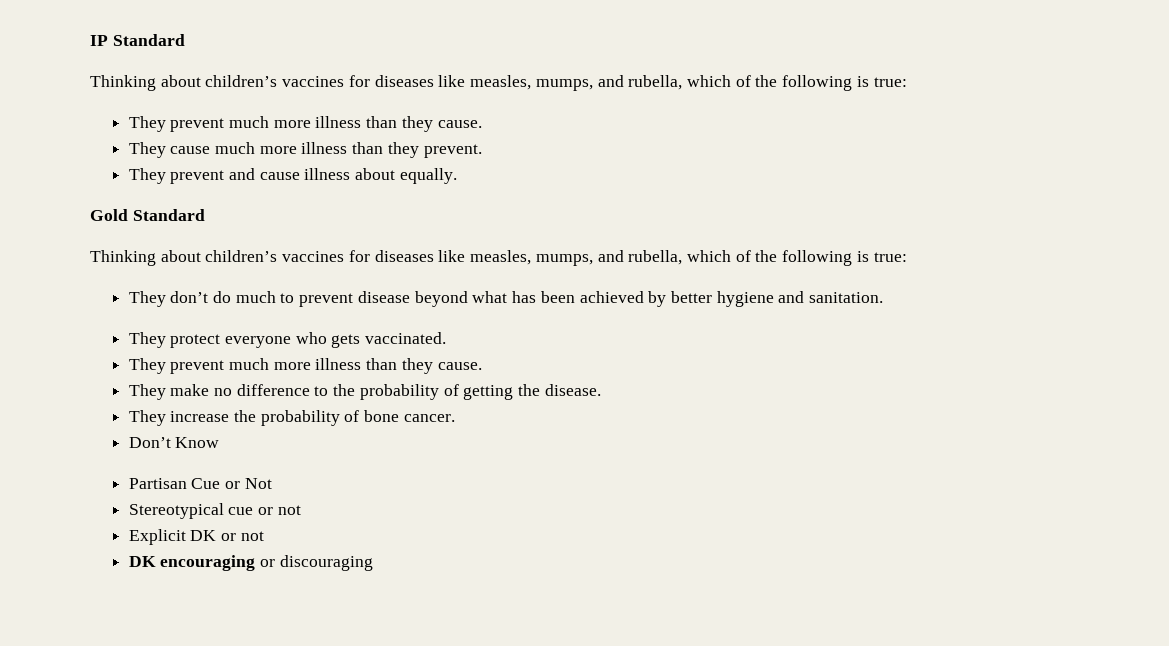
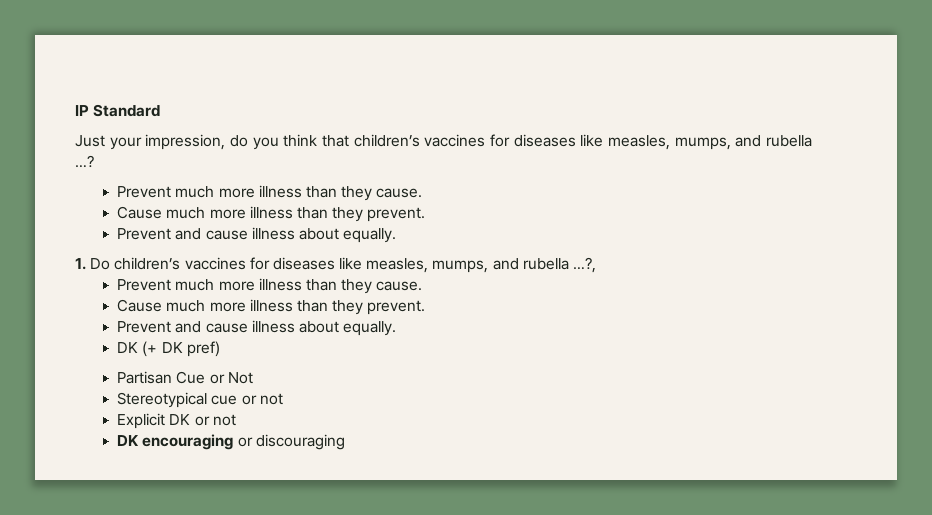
  IP Standard
- Thinking about children’s vaccines for diseases like measles, mumps, and rubella, which of the following is true:
- They prevent much more illness than they cause.
- They cause much more illness than they prevent.
- They prevent and cause illness about equally.
- Gold Standard
- Thinking about children’s vaccines for diseases like measles, mumps, and rubella, which of the following is true:
- They don’t do much to prevent disease beyond what has been achieved by better hygiene and sanitation.
- They protect everyone who gets vaccinated.
- They prevent much more illness than they cause.
- They make no difference to the probability of getting the disease.
- They increase the probability of bone cancer.
- Don’t Know
+ Just your impression, do you think that children’s vaccines for diseases like measles, mumps, and rubella …?
+ Prevent much more illness than they cause.
+ Cause much more illness than they prevent.
+ Prevent and cause illness about equally.
+ 1. Do children’s vaccines for diseases like measles, mumps, and rubella …?,
+ Prevent much more illness than they cause.
+ Cause much more illness than they prevent.
+ Prevent and cause illness about equally.
+ DK (+ DK pref)

